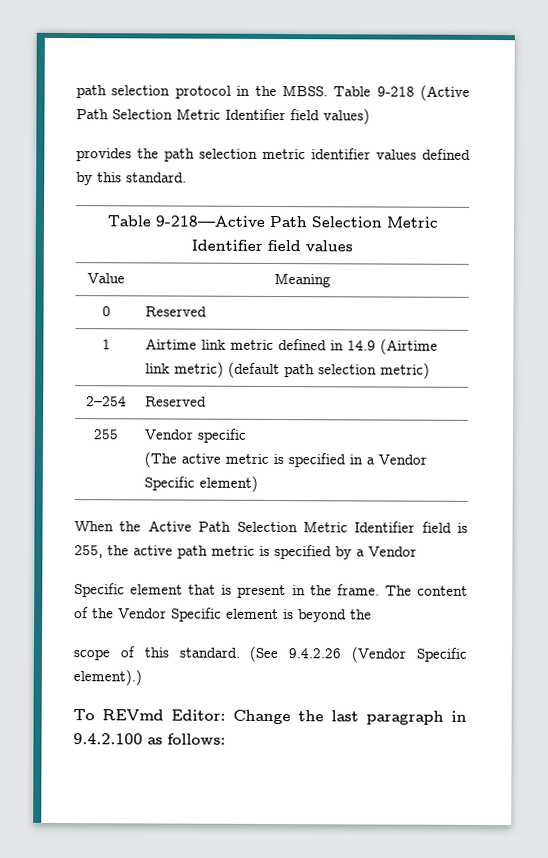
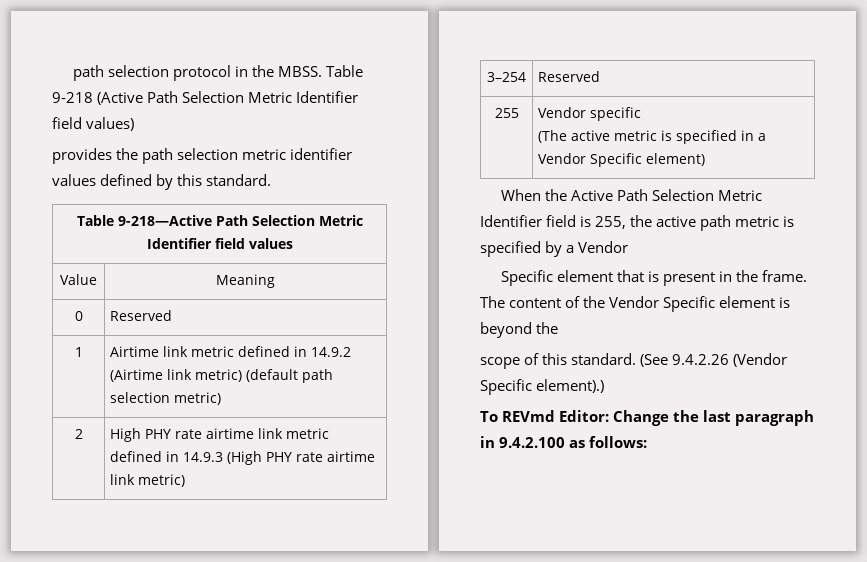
- 1 | Airtime link metric defined in 14.9 (Airtime link metric) (default path selection metric)
+ 1 | Airtime link metric defined in 14.9.2 (Airtime link metric) (default path selection metric)
- 2–254 | Reserved
+ 2 | High PHY rate airtime link metric defined in 14.9.3 (High PHY rate airtime link metric)
+ 3–254 | Reserved

